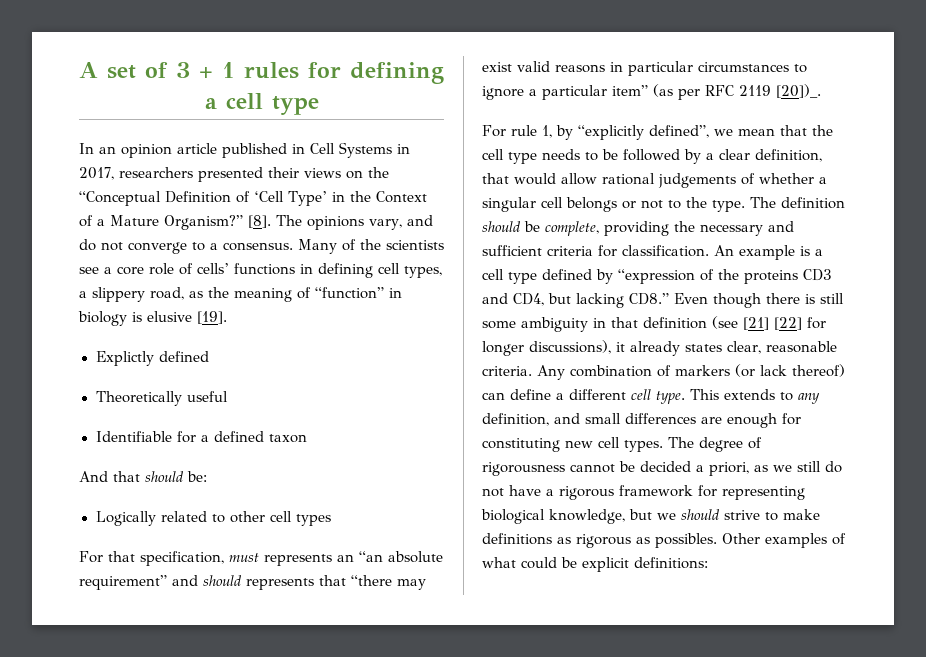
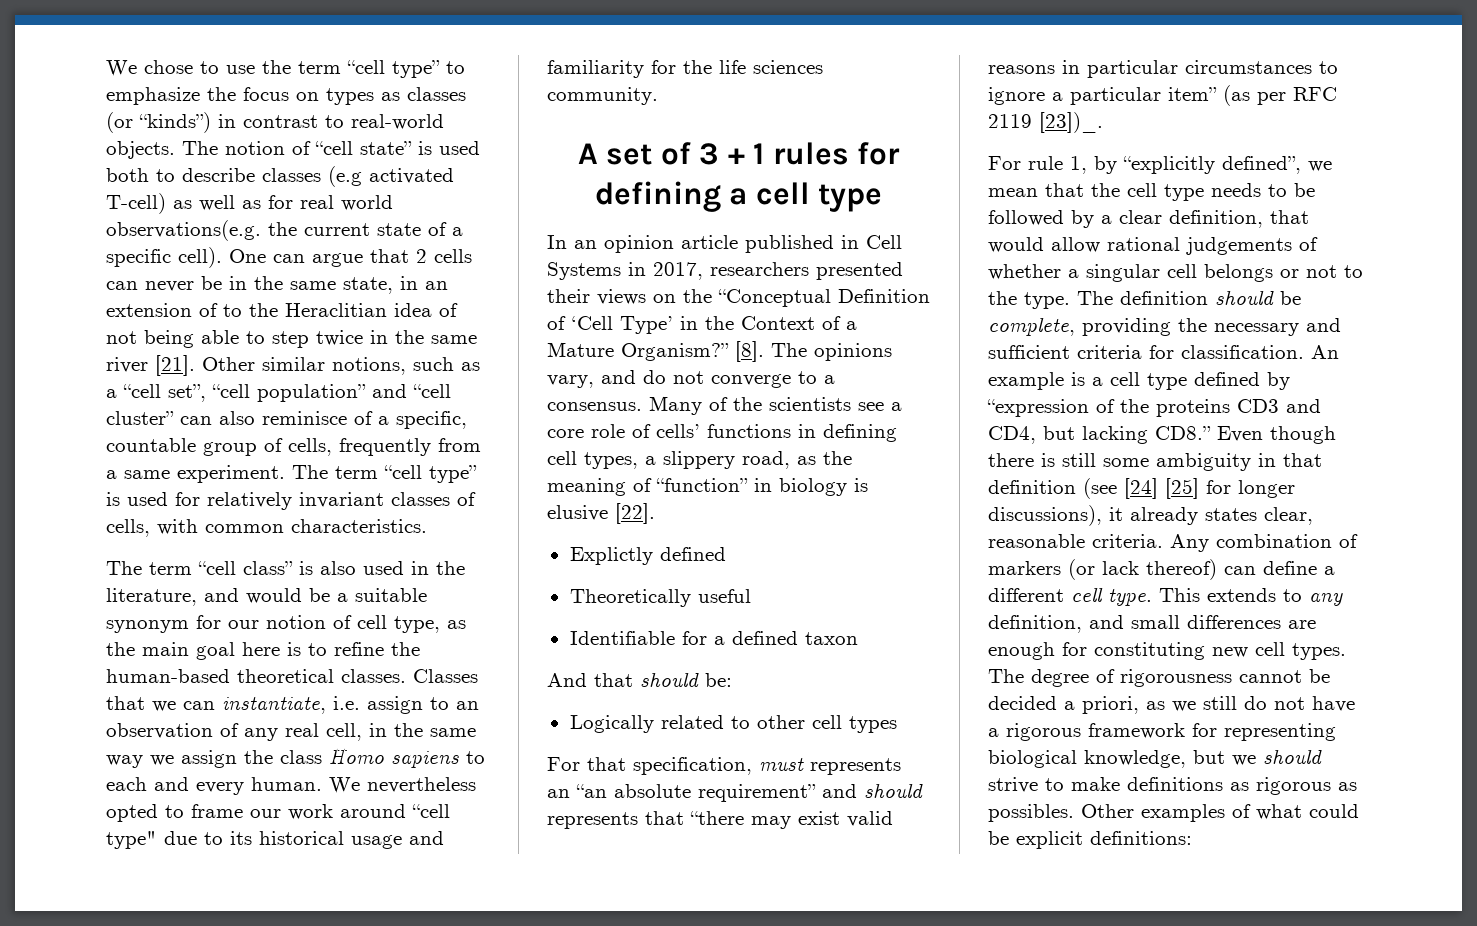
+ We chose to use the term “cell type” to emphasize the focus on types as classes (or “kinds”) in contrast to real-world objects. The notion of “cell state” is used both to describe classes (e.g activated T-cell) as well as for real world observations(e.g. the current state of a specific cell). One can argue that 2 cells can never be in the same state, in an extension of to the Heraclitian idea of not being able to step twice in the same river [21]. Other similar notions, such as a “cell set”, “cell population” and “cell cluster” can also reminisce of a specific, countable group of cells, frequently from a same experiment. The term “cell type” is used for relatively invariant classes of cells, with common characteristics.
+ The term “cell class” is also used in the literature, and would be a suitable synonym for our notion of cell type, as the main goal here is to refine the human-based theoretical classes. Classes that we can instantiate, i.e. assign to an observation of any real cell, in the same way we assign the class Homo sapiens to each and every human. We nevertheless opted to frame our work around “cell type" due to its historical usage and familiarity for the life sciences community.
- Many of the scientists see a core role of cells’ functions in defining cell types, a slippery road, as the meaning of “function” in biology is elusive [19].
+ Many of the scientists see a core role of cells’ functions in defining cell types, a slippery road, as the meaning of “function” in biology is elusive [22].
- For that specification, must represents an “an absolute requirement” and should represents that “there may exist valid reasons in particular circumstances to ignore a particular item” (as per RFC 2119 [20])_.
+ For that specification, must represents an “an absolute requirement” and should represents that “there may exist valid reasons in particular circumstances to ignore a particular item” (as per RFC 2119 [23])_.
- An example is a cell type defined by “expression of the proteins CD3 and CD4, but lacking CD8.” Even though there is still some ambiguity in that definition (see [21] [22] for longer discussions), it already states clear, reasonable criteria.
+ An example is a cell type defined by “expression of the proteins CD3 and CD4, but lacking CD8.” Even though there is still some ambiguity in that definition (see [24] [25] for longer discussions), it already states clear, reasonable criteria.

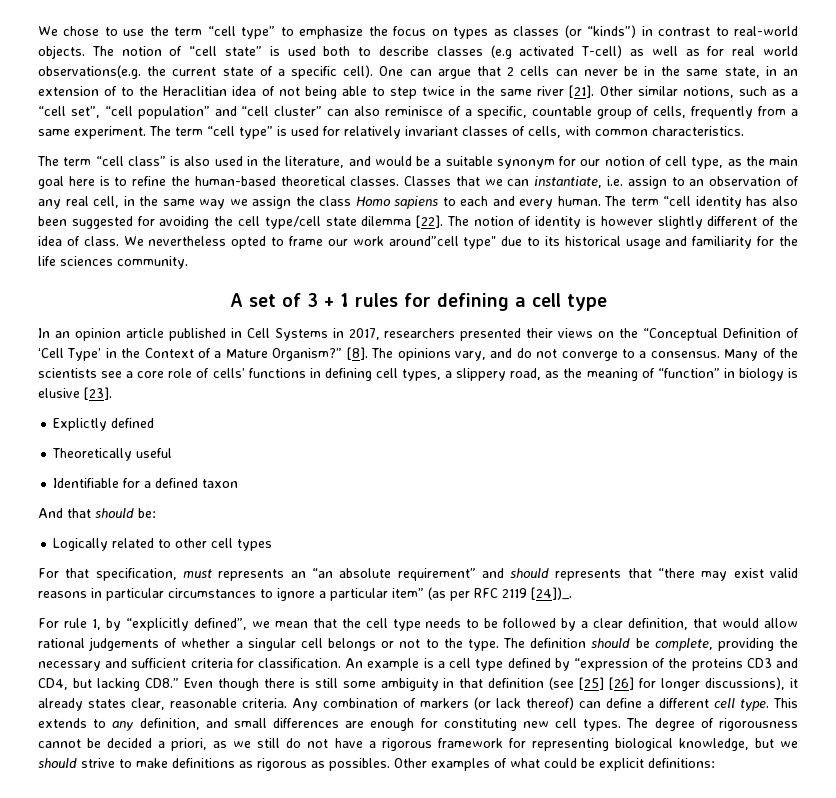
+ The term “cell identity has also been suggested for avoiding the cell type/cell state dilemma [22]. The notion of identity is however slightly different of the idea of class.
- We nevertheless opted to frame our work around “cell type" due to its historical usage and familiarity for the life sciences community.
+ We nevertheless opted to frame our work around”cell type" due to its historical usage and familiarity for the life sciences community.
- Many of the scientists see a core role of cells’ functions in defining cell types, a slippery road, as the meaning of “function” in biology is elusive [22].
+ Many of the scientists see a core role of cells’ functions in defining cell types, a slippery road, as the meaning of “function” in biology is elusive [23].
- For that specification, must represents an “an absolute requirement” and should represents that “there may exist valid reasons in particular circumstances to ignore a particular item” (as per RFC 2119 [23])_.
+ For that specification, must represents an “an absolute requirement” and should represents that “there may exist valid reasons in particular circumstances to ignore a particular item” (as per RFC 2119 [24])_.
- An example is a cell type defined by “expression of the proteins CD3 and CD4, but lacking CD8.” Even though there is still some ambiguity in that definition (see [24] [25] for longer discussions), it already states clear, reasonable criteria.
+ An example is a cell type defined by “expression of the proteins CD3 and CD4, but lacking CD8.” Even though there is still some ambiguity in that definition (see [25] [26] for longer discussions), it already states clear, reasonable criteria.

